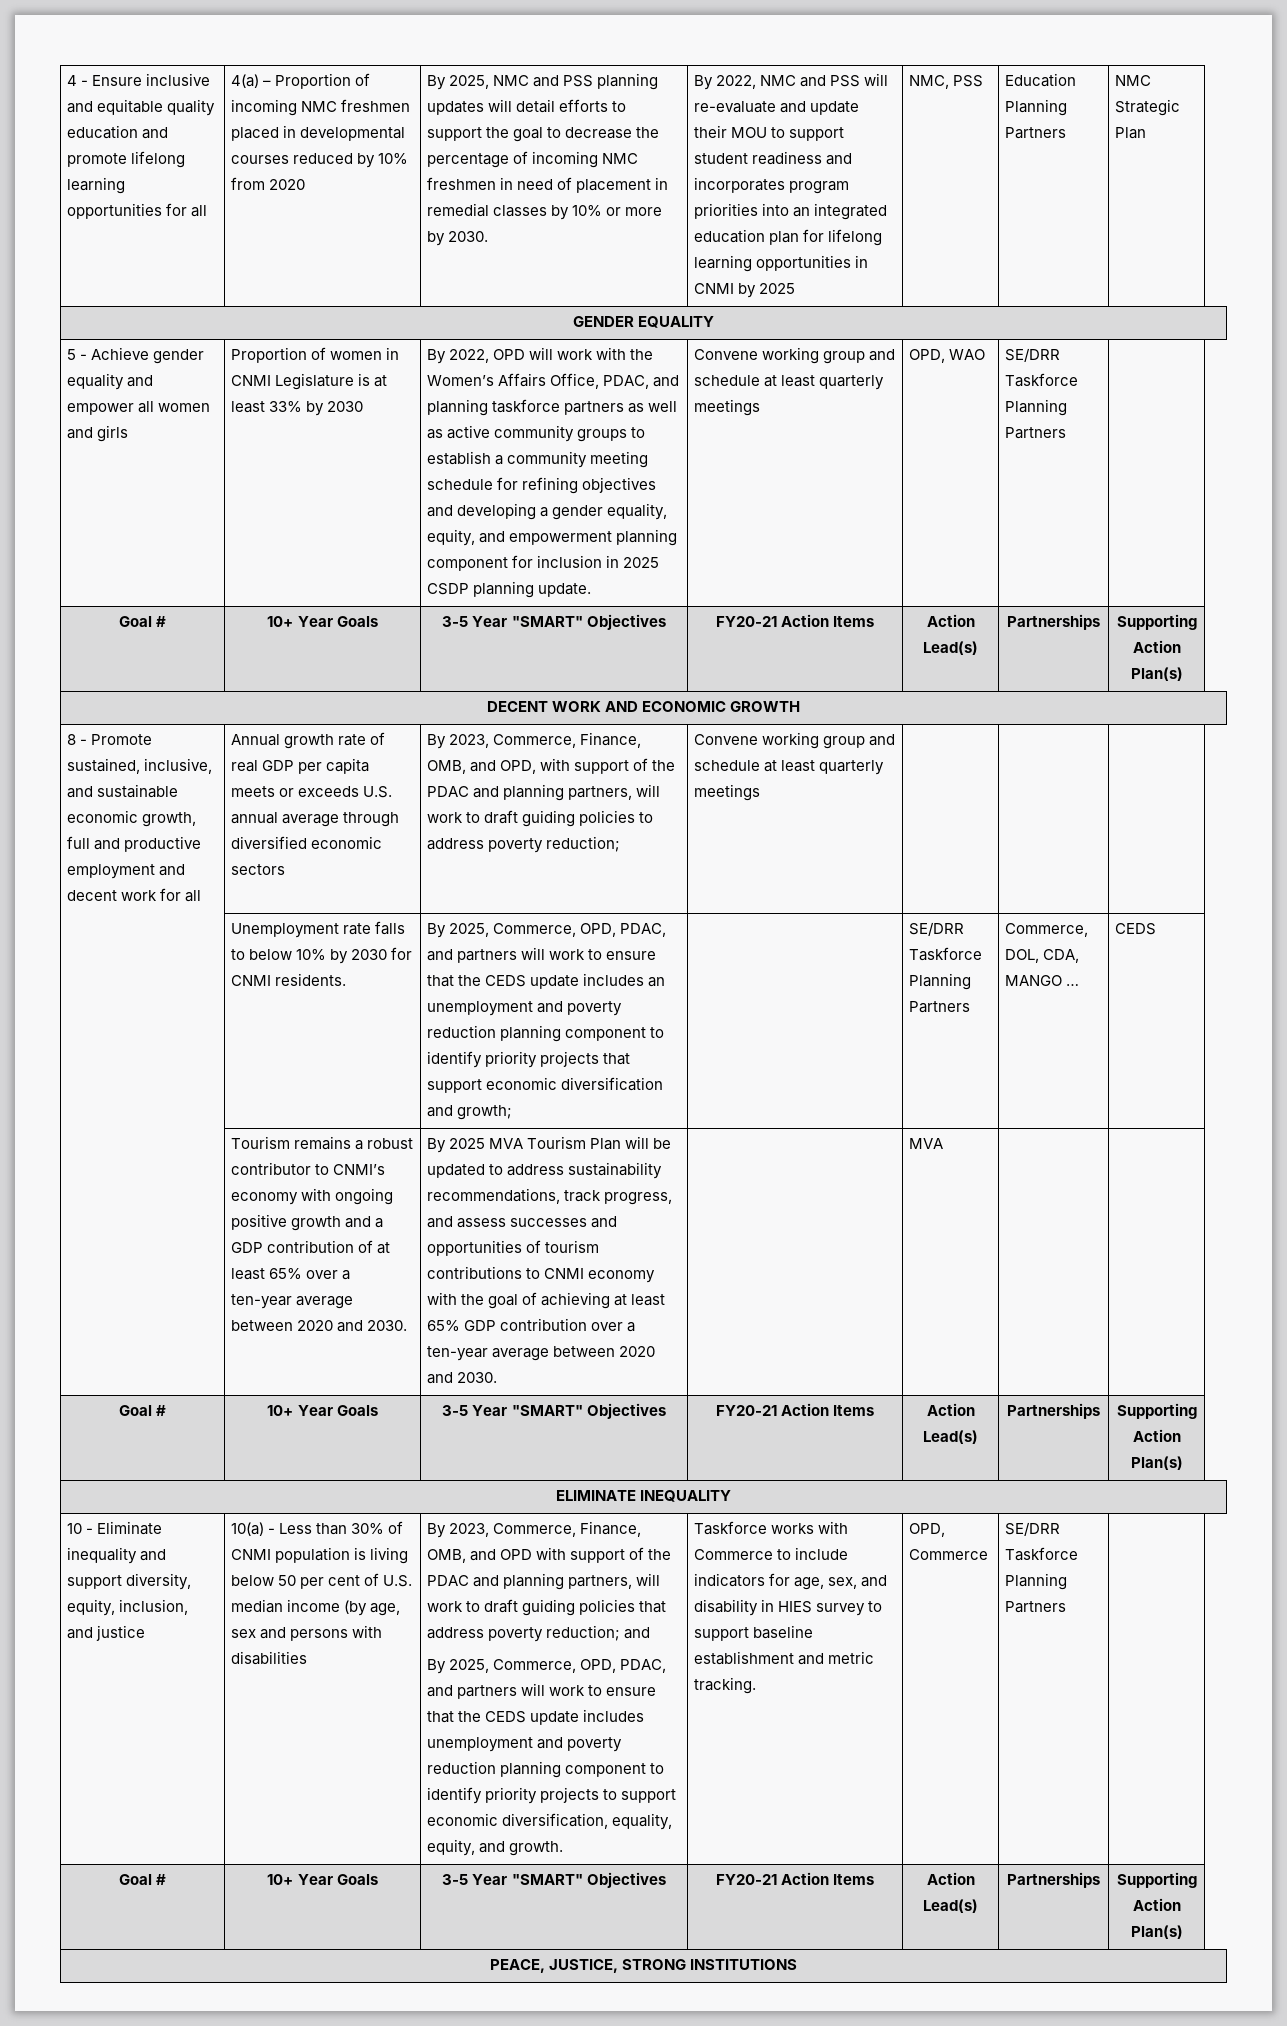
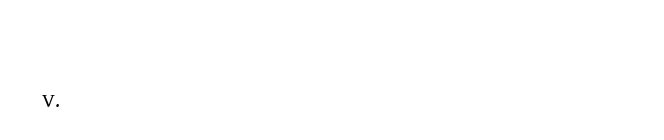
- 4 - Ensure inclusive and equitable quality education and promote lifelong learning opportunities for all | 4(a) – Proportion of incoming NMC freshmen placed in developmental courses reduced by 10% from 2020 | By 2025, NMC and PSS planning updates will detail efforts to support the goal to decrease the percentage of incoming NMC freshmen in need of placement in remedial classes by 10% or more by 2030. | By 2022, NMC and PSS will re-evaluate and update their MOU to support student readiness and incorporates program priorities into an integrated education plan for lifelong learning opportunities in CNMI by 2025 | NMC, PSS | Education Planning Partners | NMC Strategic Plan
- GENDER EQUALITY
- 5 - Achieve gender equality and empower all women and girls | Proportion of women in CNMI Legislature is at least 33% by 2030 | By 2022, OPD will work with the Women’s Affairs Office, PDAC, and planning taskforce partners as well as active community groups to establish a community meeting schedule for refining objectives and developing a gender equality, equity, and empowerment planning component for inclusion in 2025 CSDP planning update. | Convene working group and schedule at least quarterly meetings | OPD, WAO | SE/DRR Taskforce Planning Partners |
- Goal # | 10+ Year Goals | 3-5 Year "SMART" Objectives | FY20-21 Action Items | Action Lead(s) | Partnerships | Supporting Action Plan(s)
- DECENT WORK AND ECONOMIC GROWTH
- 8 - Promote sustained, inclusive, and sustainable economic growth, full and productive employment and decent work for all | Annual growth rate of real GDP per capita meets or exceeds U.S. annual average through diversified economic sectors | By 2023, Commerce, Finance, OMB, and OPD, with support of the PDAC and planning partners, will work to draft guiding policies to address poverty reduction; | Convene working group and schedule at least quarterly meetings | | |
- | Unemployment rate falls to below 10% by 2030 for CNMI residents. | By 2025, Commerce, OPD, PDAC, and partners will work to ensure that the CEDS update includes an unemployment and poverty reduction planning component to identify priority projects that support economic diversification and growth; | | SE/DRR Taskforce Planning Partners | Commerce, DOL, CDA, MANGO … | CEDS
- | Tourism remains a robust contributor to CNMI’s economy with ongoing positive growth and a GDP contribution of at least 65% over a ten-year average between 2020 and 2030. | By 2025 MVA Tourism Plan will be updated to address sustainability recommendations, track progress, and assess successes and opportunities of tourism contributions to CNMI economy with the goal of achieving at least 65% GDP contribution over a ten-year average between 2020 and 2030. | | MVA | |
- Goal # | 10+ Year Goals | 3-5 Year "SMART" Objectives | FY20-21 Action Items | Action Lead(s) | Partnerships | Supporting Action Plan(s)
- ELIMINATE INEQUALITY
- 10 - Eliminate inequality and support diversity, equity, inclusion, and justice | 10(a) - Less than 30% of CNMI population is living below 50 per cent of U.S. median income (by age, sex and persons with disabilities | By 2023, Commerce, Finance, OMB, and OPD with support of the PDAC and planning partners, will work to draft guiding policies that address poverty reduction; and
- By 2025, Commerce, OPD, PDAC, and partners will work to ensure that the CEDS update includes unemployment and poverty reduction planning component to identify priority projects to support economic diversification, equality, equity, and growth. | Taskforce works with Commerce to include indicators for age, sex, and disability in HIES survey to support baseline establishment and metric tracking. | OPD, Commerce | SE/DRR Taskforce Planning Partners |
- Goal # | 10+ Year Goals | 3-5 Year "SMART" Objectives | FY20-21 Action Items | Action Lead(s) | Partnerships | Supporting Action Plan(s)
- PEACE, JUSTICE, STRONG INSTITUTIONS
+ V.

